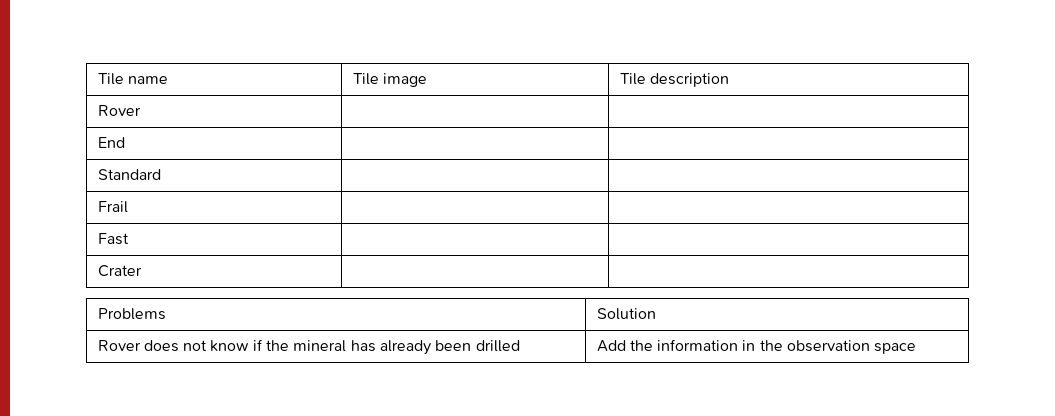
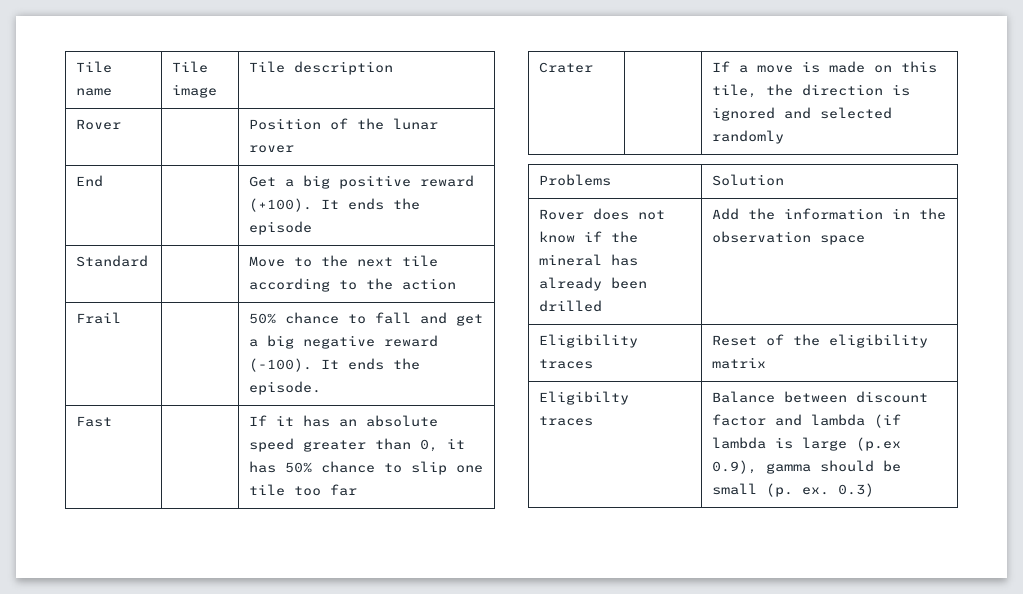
- Rover | |
- End | |
- Standard | |
- Frail | |
- Fast | |
- Crater | |
+ Rover | | Position of the lunar rover
+ End | | Get a big positive reward (+100). It ends the episode
+ Standard | | Move to the next tile according to the action
+ Frail | | 50% chance to fall and get a big negative reward (-100). It ends the episode.
+ Fast | | If it has an absolute speed greater than 0, it has 50% chance to slip one tile too far
+ Crater | | If a move is made on this tile, the direction is ignored and selected randomly
+ Eligibility traces | Reset of the eligibility matrix
+ Eligibilty traces | Balance between discount factor and lambda (if lambda is large (p.ex 0.9), gamma should be small (p. ex. 0.3)

